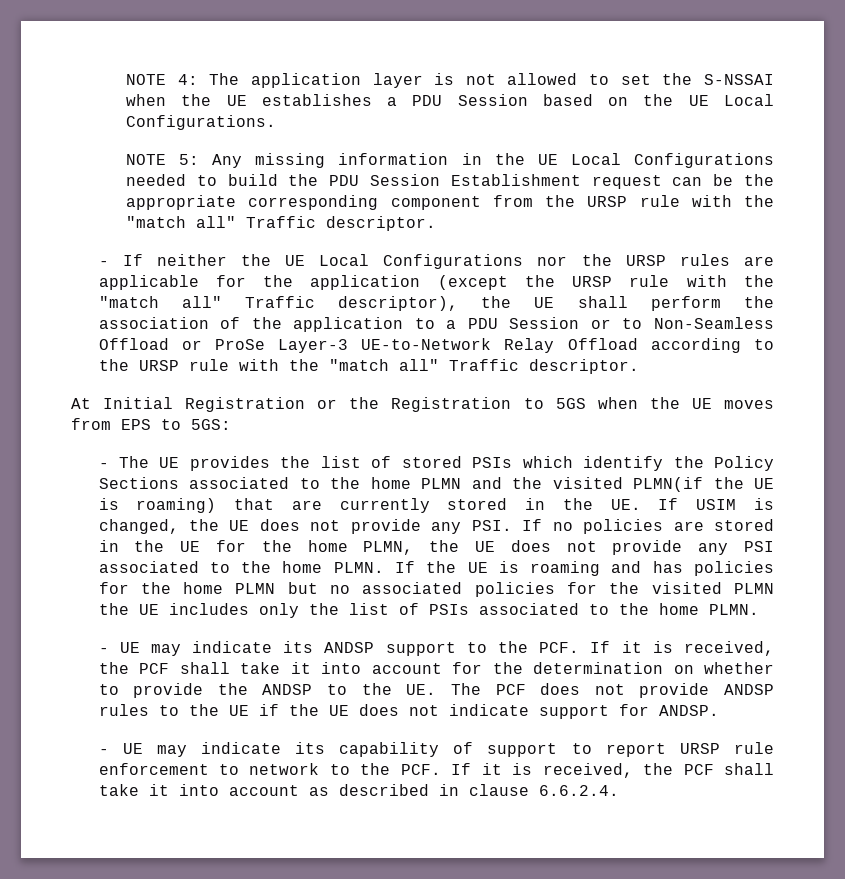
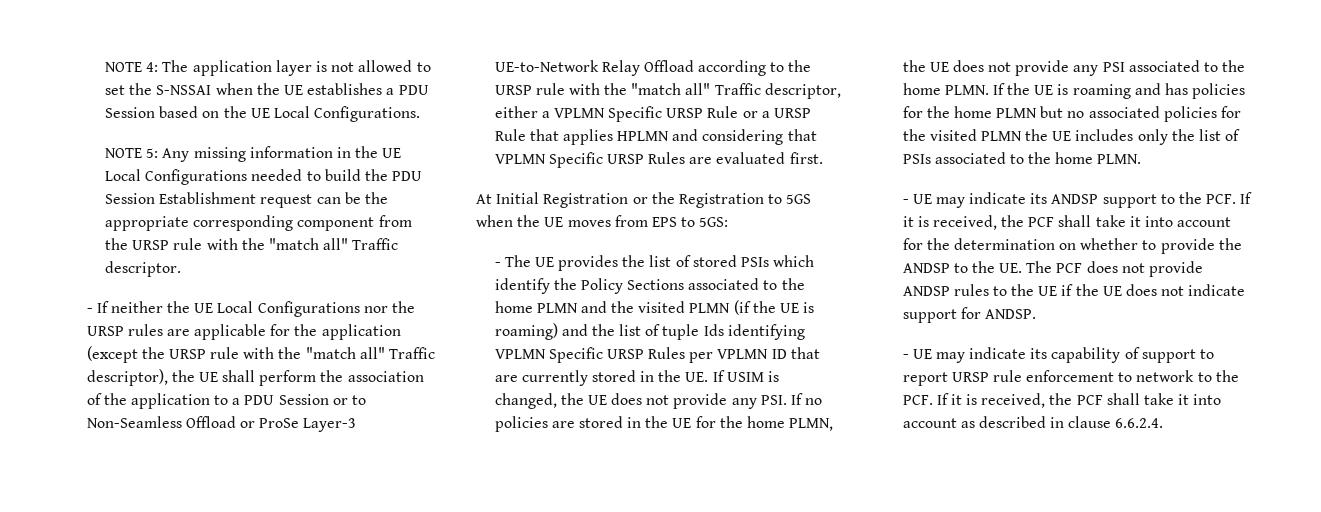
- - If neither the UE Local Configurations nor the URSP rules are applicable for the application (except the URSP rule with the "match all" Traffic descriptor), the UE shall perform the association of the application to a PDU Session or to Non-Seamless Offload or ProSe Layer-3 UE-to-Network Relay Offload according to the URSP rule with the "match all" Traffic descriptor.
+ - If neither the UE Local Configurations nor the URSP rules are applicable for the application (except the URSP rule with the "match all" Traffic descriptor), the UE shall perform the association of the application to a PDU Session or to Non-Seamless Offload or ProSe Layer-3 UE-to-Network Relay Offload according to the URSP rule with the "match all" Traffic descriptor, either a VPLMN Specific URSP Rule or a URSP Rule that applies HPLMN and considering that VPLMN Specific URSP Rules are evaluated first.
- - The UE provides the list of stored PSIs which identify the Policy Sections associated to the home PLMN and the visited PLMN(if the UE is roaming) that are currently stored in the UE. If USIM is changed, the UE does not provide any PSI. If no policies are stored in the UE for the home PLMN, the UE does not provide any PSI associated to the home PLMN.
+ - The UE provides the list of stored PSIs which identify the Policy Sections associated to the home PLMN and the visited PLMN (if the UE is roaming) and the list of tuple Ids identifying VPLMN Specific URSP Rules per VPLMN ID that are currently stored in the UE. If USIM is changed, the UE does not provide any PSI. If no policies are stored in the UE for the home PLMN, the UE does not provide any PSI associated to the home PLMN.

